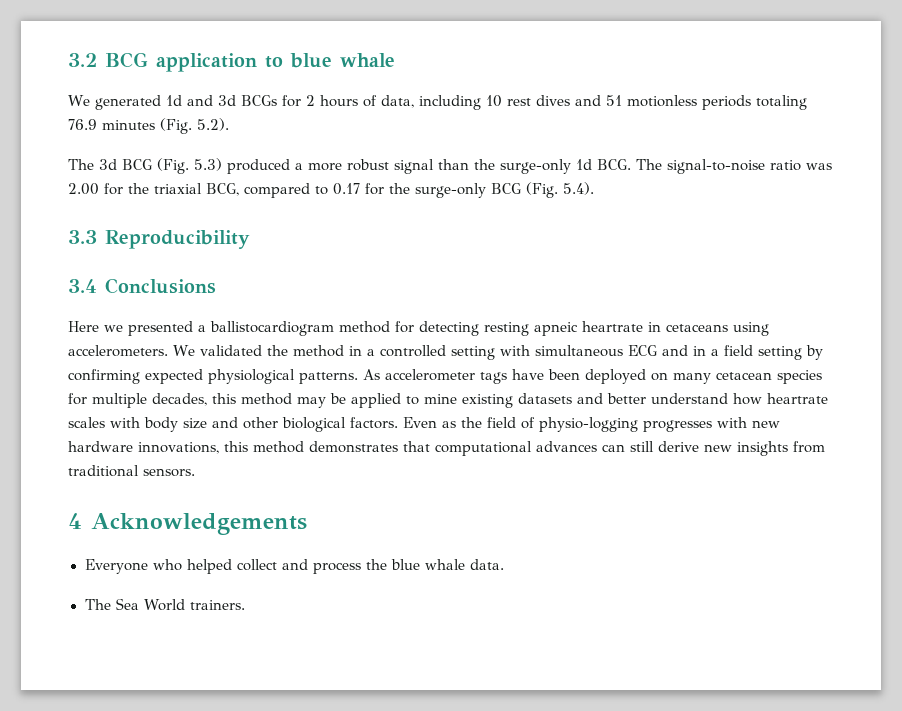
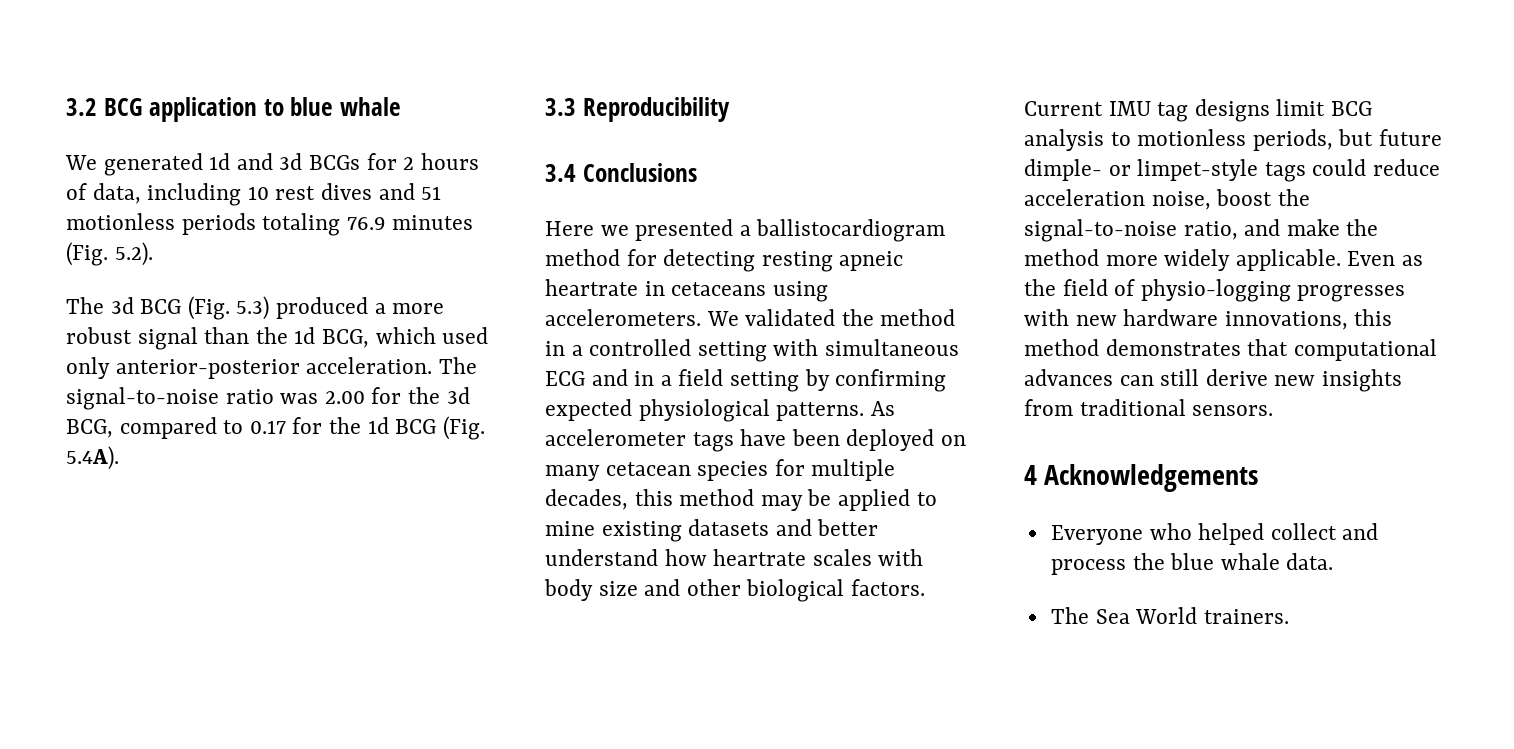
- The 3d BCG (Fig. 5.3) produced a more robust signal than the surge-only 1d BCG. The signal-to-noise ratio was 2.00 for the triaxial BCG, compared to 0.17 for the surge-only BCG (Fig. 5.4).
+ The 3d BCG (Fig. 5.3) produced a more robust signal than the 1d BCG, which used only anterior-posterior acceleration. The signal-to-noise ratio was 2.00 for the 3d BCG, compared to 0.17 for the 1d BCG (Fig. 5.4A).
+ Current IMU tag designs limit BCG analysis to motionless periods, but future dimple- or limpet-style tags could reduce acceleration noise, boost the signal-to-noise ratio, and make the method more widely applicable.

